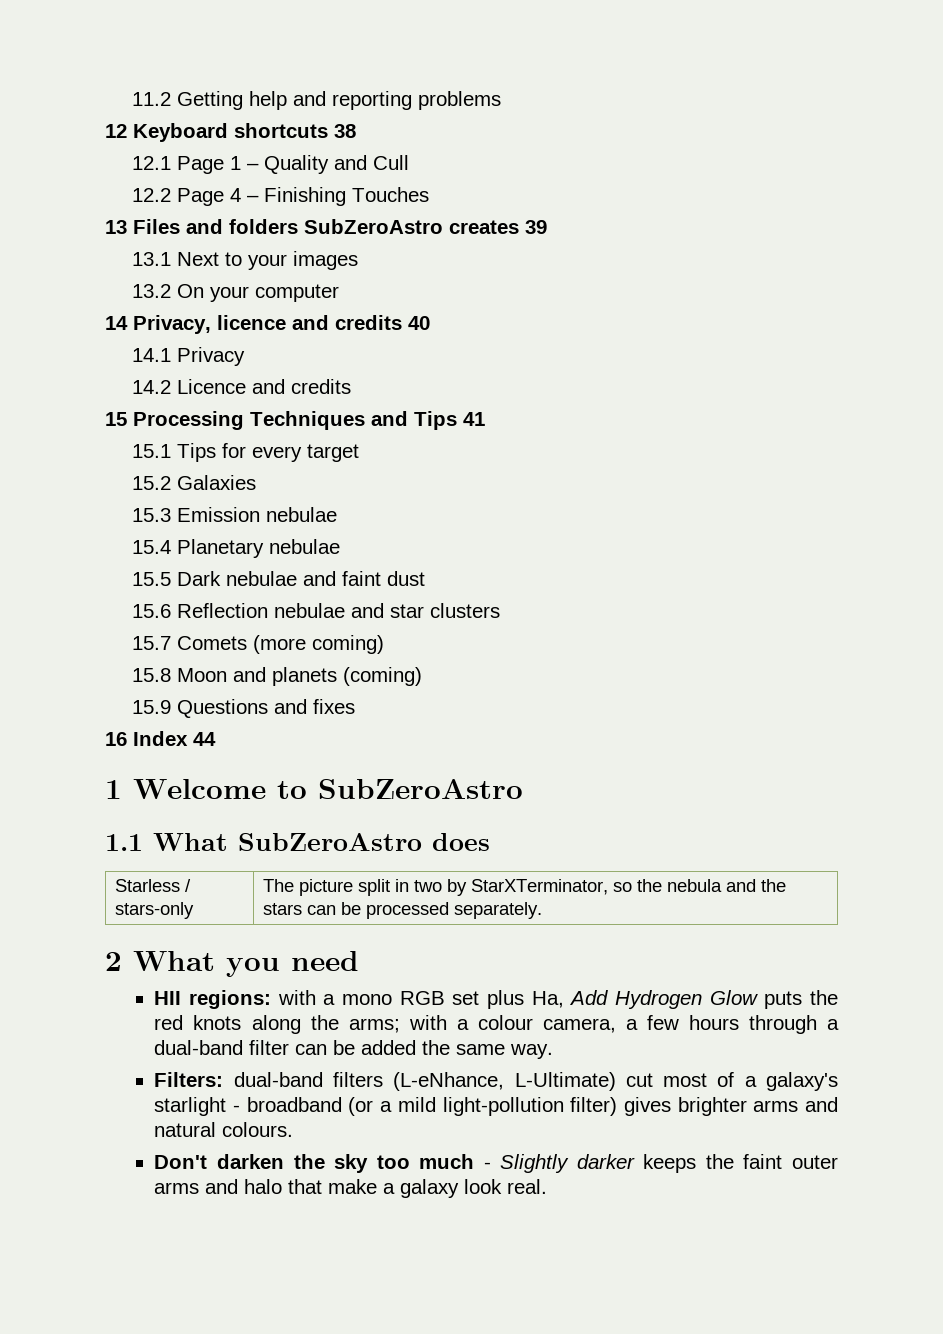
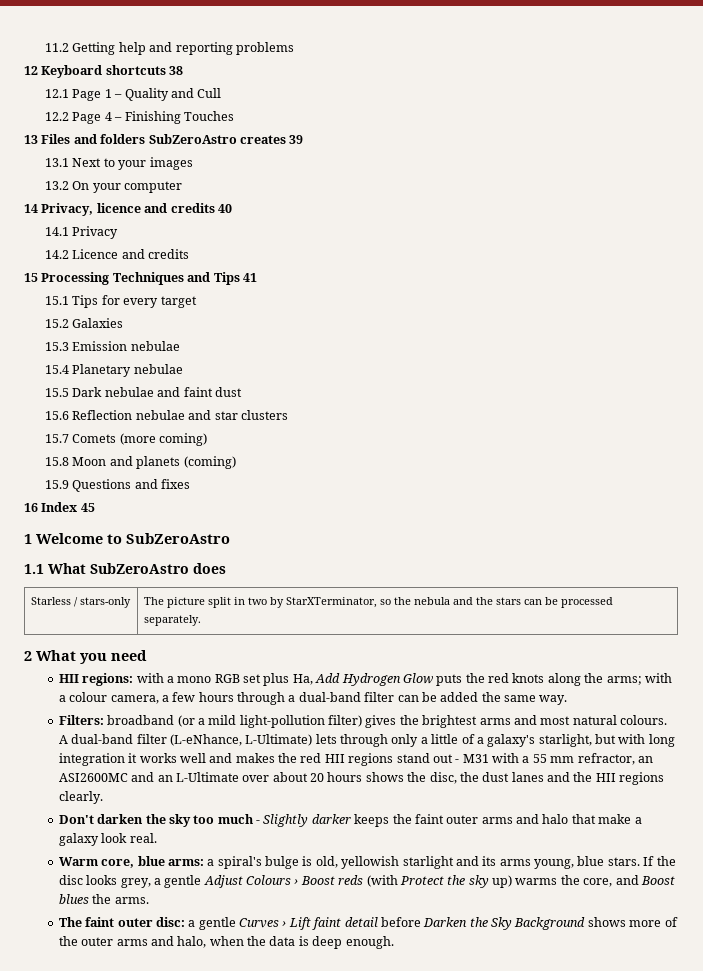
- 16 Index 44
+ 16 Index 45
- Filters: dual-band filters (L-eNhance, L-Ultimate) cut most of a galaxy's starlight - broadband (or a mild light-pollution filter) gives brighter arms and natural colours.
+ Filters: broadband (or a mild light-pollution filter) gives the brightest arms and most natural colours. A dual-band filter (L-eNhance, L-Ultimate) lets through only a little of a galaxy's starlight, but with long integration it works well and makes the red HII regions stand out - M31 with a 55 mm refractor, an ASI2600MC and an L-Ultimate over about 20 hours shows the disc, the dust lanes and the HII regions clearly.
+ Warm core, blue arms: a spiral's bulge is old, yellowish starlight and its arms young, blue stars. If the disc looks grey, a gentle Adjust Colours › Boost reds (with Protect the sky up) warms the core, and Boost blues the arms.
+ The faint outer disc: a gentle Curves › Lift faint detail before Darken the Sky Background shows more of the outer arms and halo, when the data is deep enough.

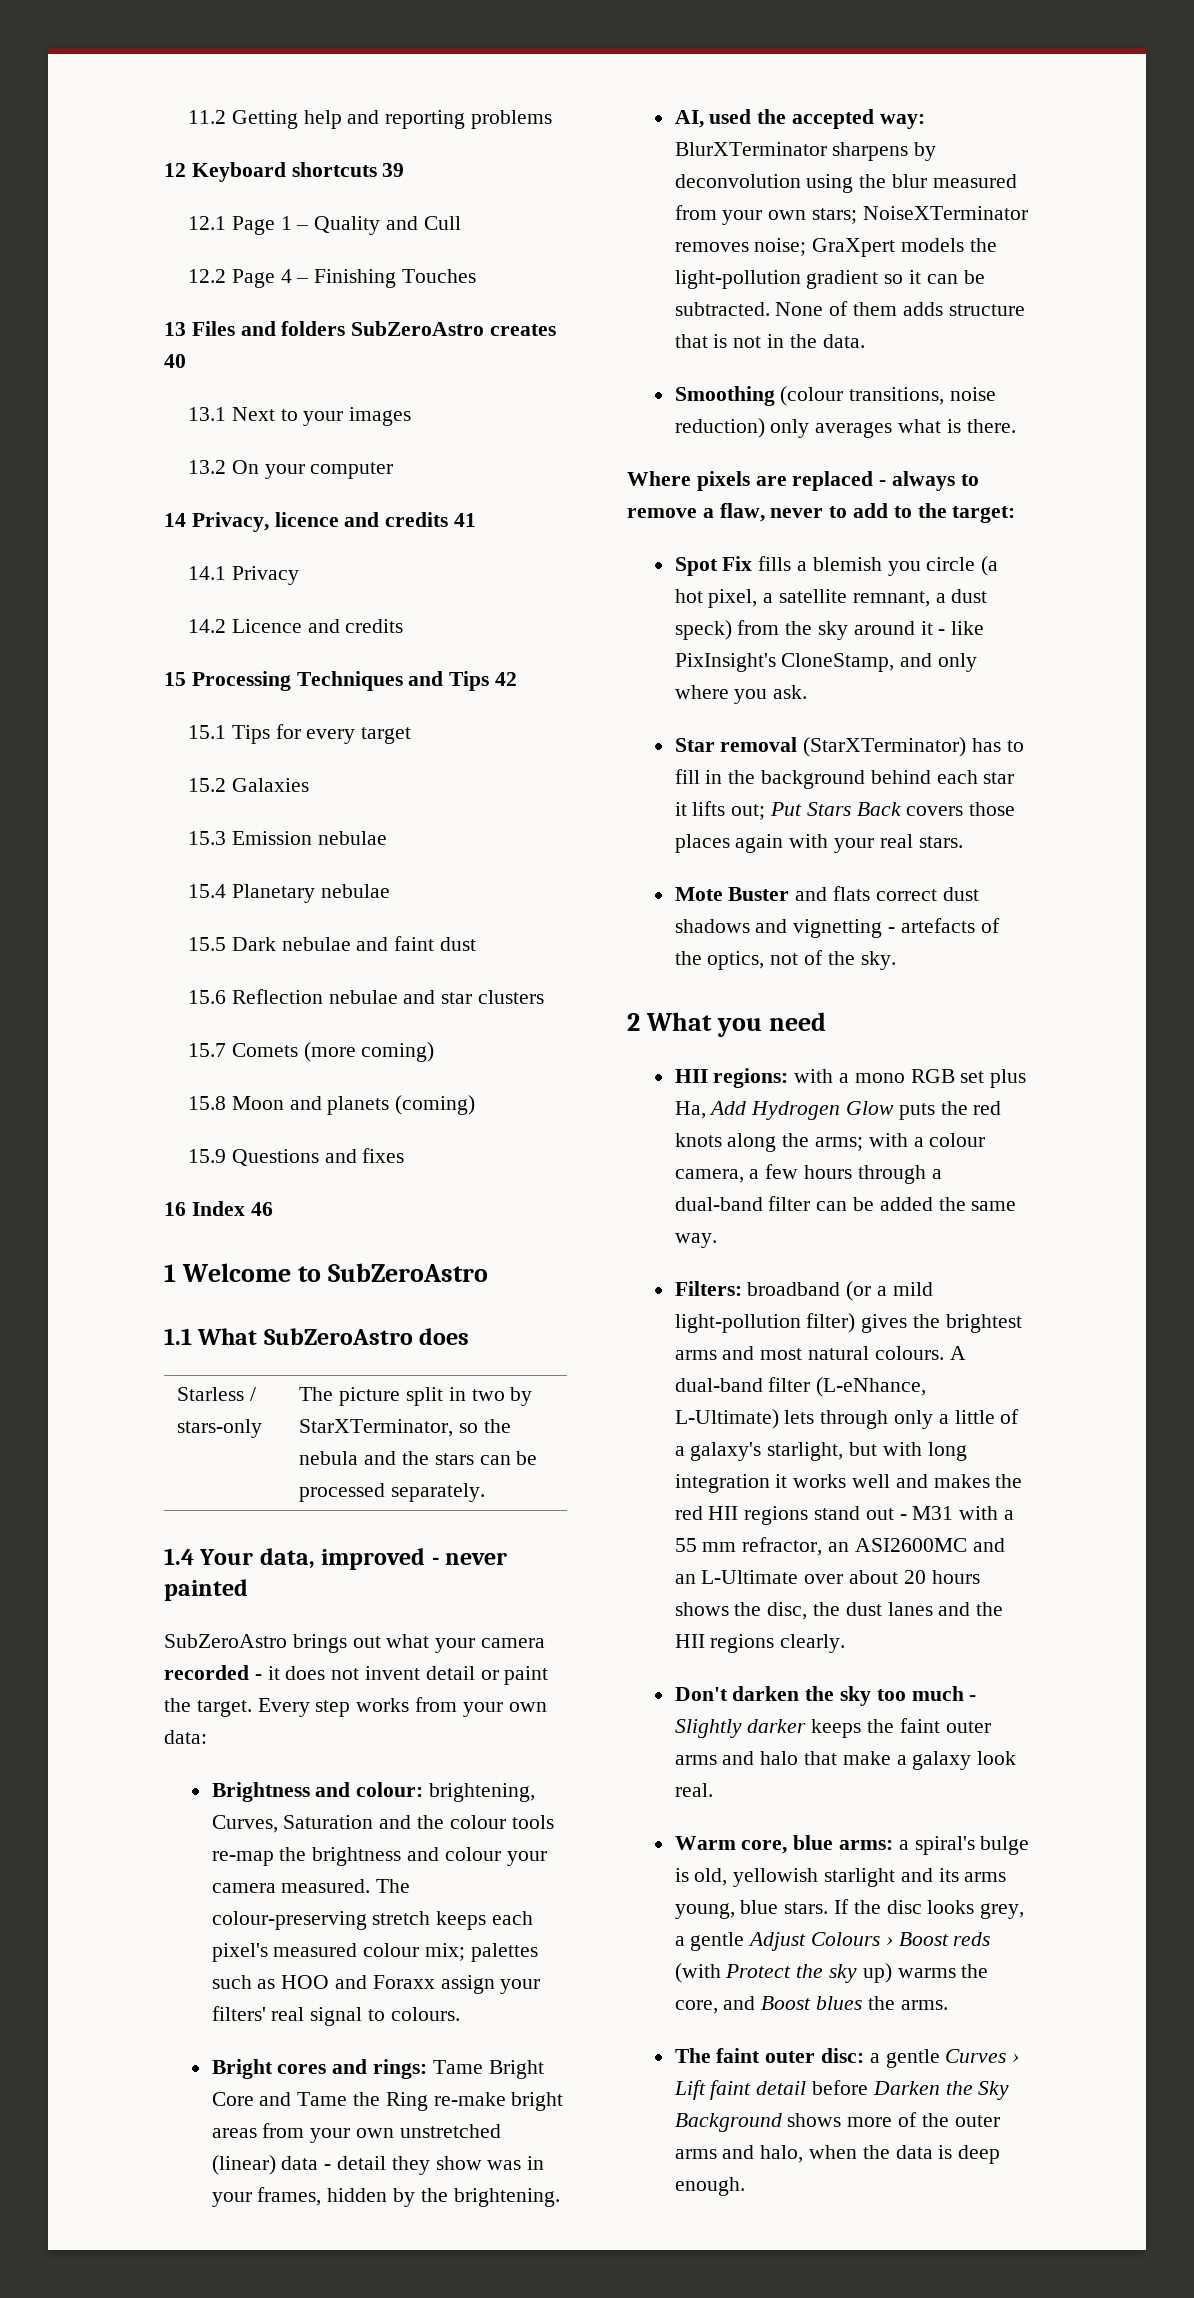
- 12 Keyboard shortcuts 38
+ 12 Keyboard shortcuts 39
- 13 Files and folders SubZeroAstro creates 39
+ 13 Files and folders SubZeroAstro creates 40
- 14 Privacy, licence and credits 40
+ 14 Privacy, licence and credits 41
- 15 Processing Techniques and Tips 41
+ 15 Processing Techniques and Tips 42
- 16 Index 45
+ 16 Index 46
+ 1.4 Your data, improved - never painted
+ SubZeroAstro brings out what your camera recorded - it does not invent detail or paint the target. Every step works from your own data:
+ Brightness and colour: brightening, Curves, Saturation and the colour tools re-map the brightness and colour your camera measured. The colour-preserving stretch keeps each pixel's measured colour mix; palettes such as HOO and Foraxx assign your filters' real signal to colours.
+ Bright cores and rings: Tame Bright Core and Tame the Ring re-make bright areas from your own unstretched (linear) data - detail they show was in your frames, hidden by the brightening.
+ AI, used the accepted way: BlurXTerminator sharpens by deconvolution using the blur measured from your own stars; NoiseXTerminator removes noise; GraXpert models the light-pollution gradient so it can be subtracted. None of them adds structure that is not in the data.
+ Smoothing (colour transitions, noise reduction) only averages what is there.
+ Where pixels are replaced - always to remove a flaw, never to add to the target:
+ Spot Fix fills a blemish you circle (a hot pixel, a satellite remnant, a dust speck) from the sky around it - like PixInsight's CloneStamp, and only where you ask.
+ Star removal (StarXTerminator) has to fill in the background behind each star it lifts out; Put Stars Back covers those places again with your real stars.
+ Mote Buster and flats correct dust shadows and vignetting - artefacts of the optics, not of the sky.

